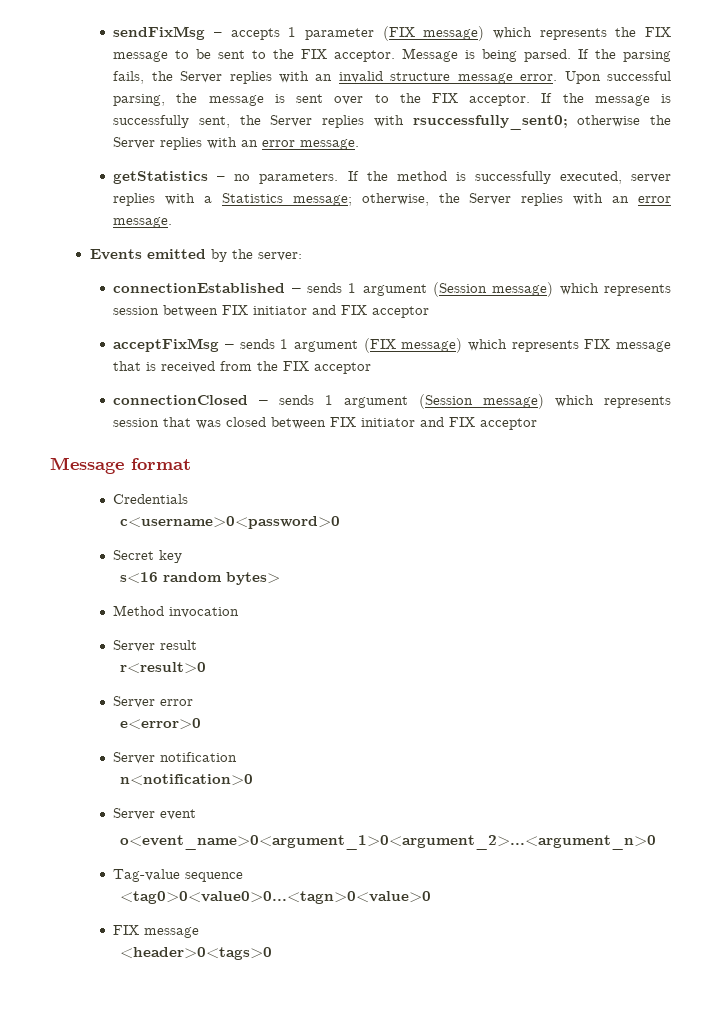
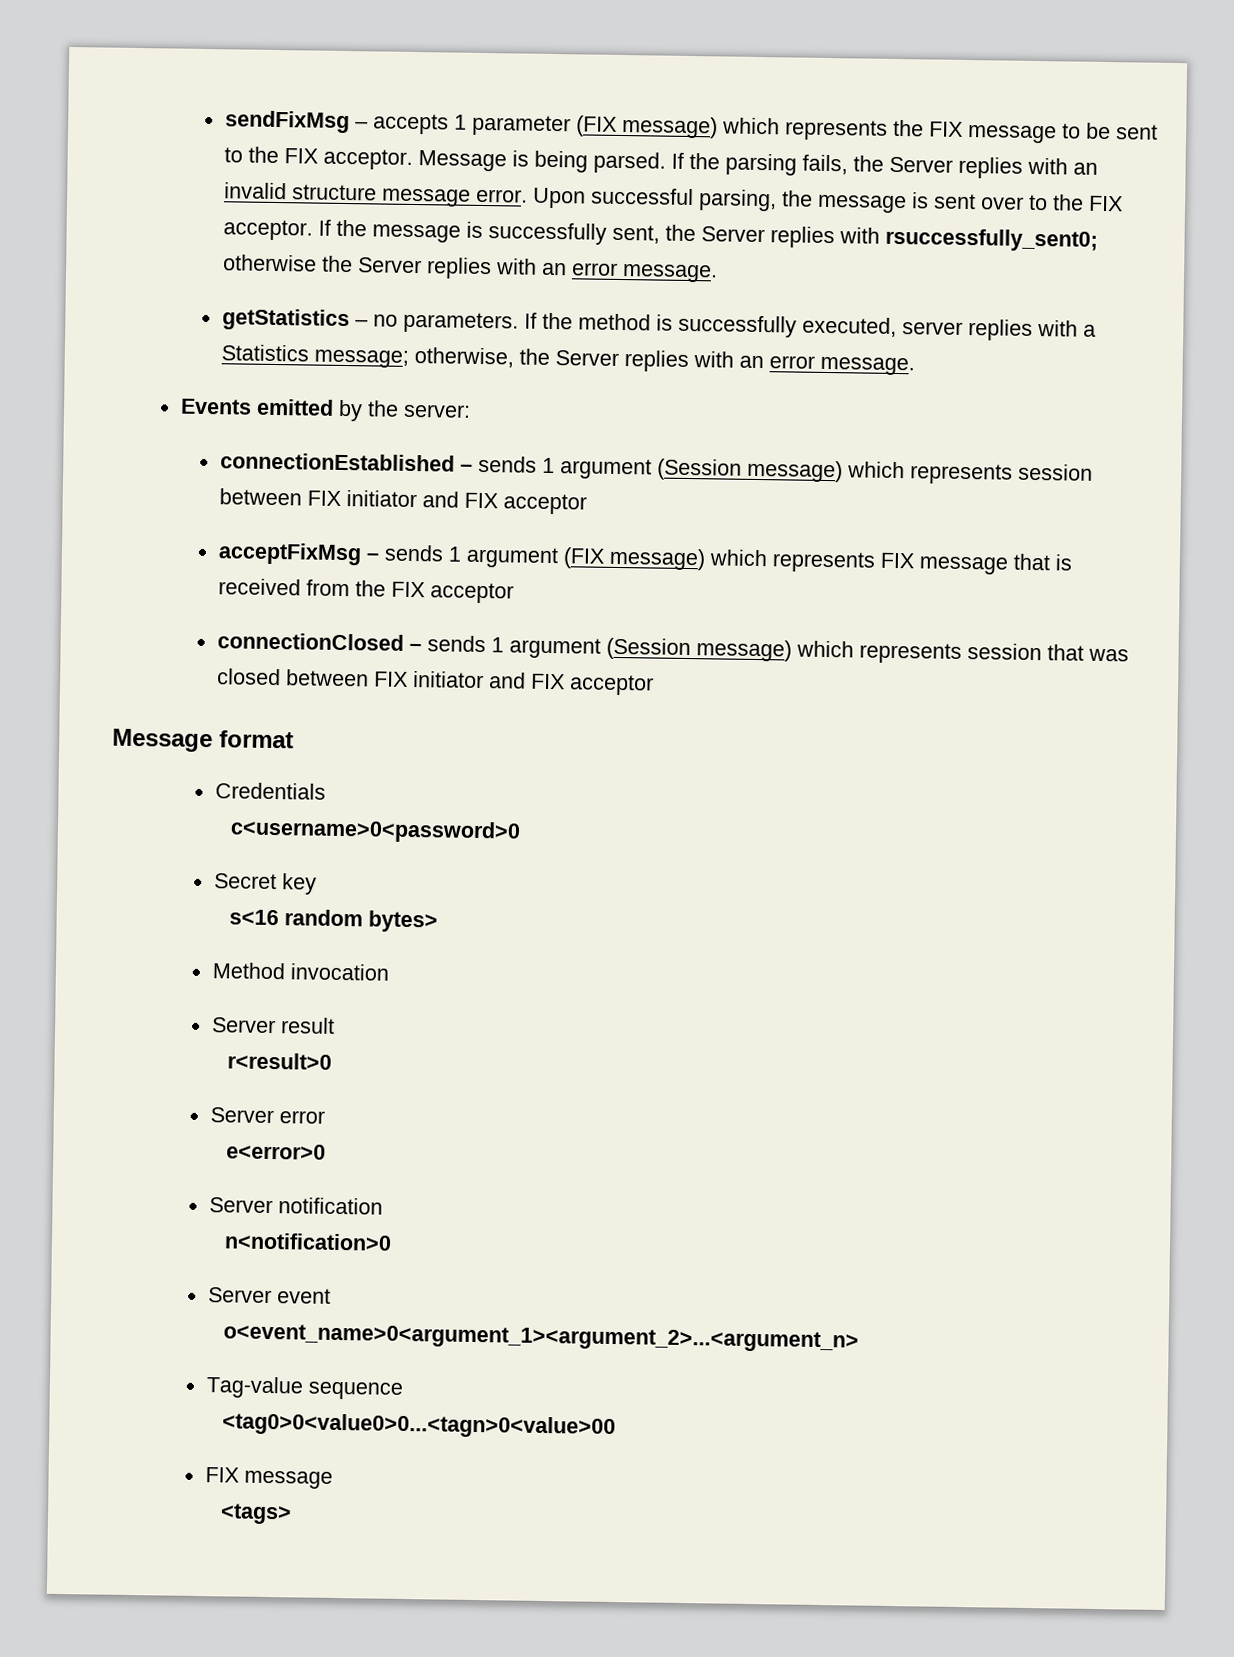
- o<event_name>0<argument_1>0<argument_2>...<argument_n>0
+ o<event_name>0<argument_1><argument_2>...<argument_n>
- <tag0>0<value0>0...<tagn>0<value>0
+ <tag0>0<value0>0...<tagn>0<value>00
- <header>0<tags>0
+ <tags>

